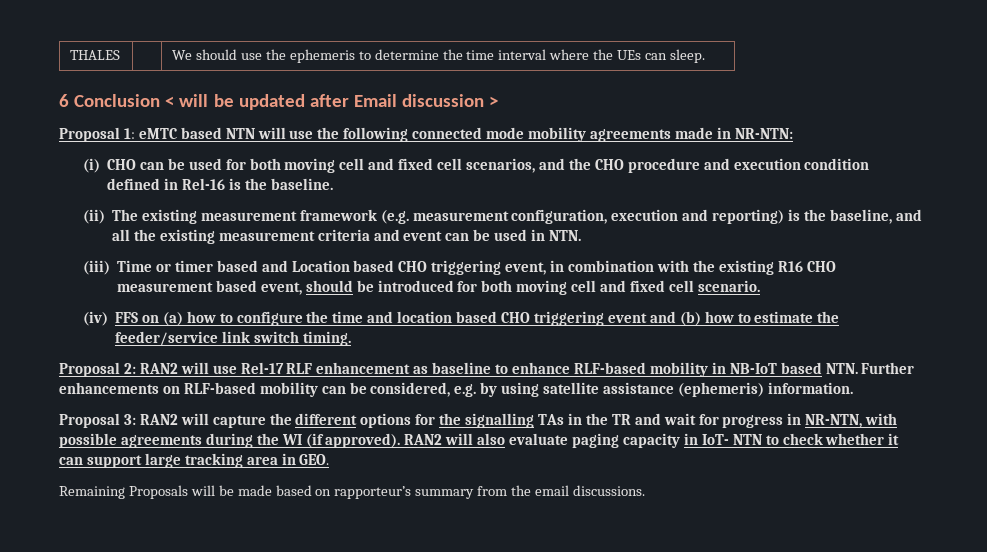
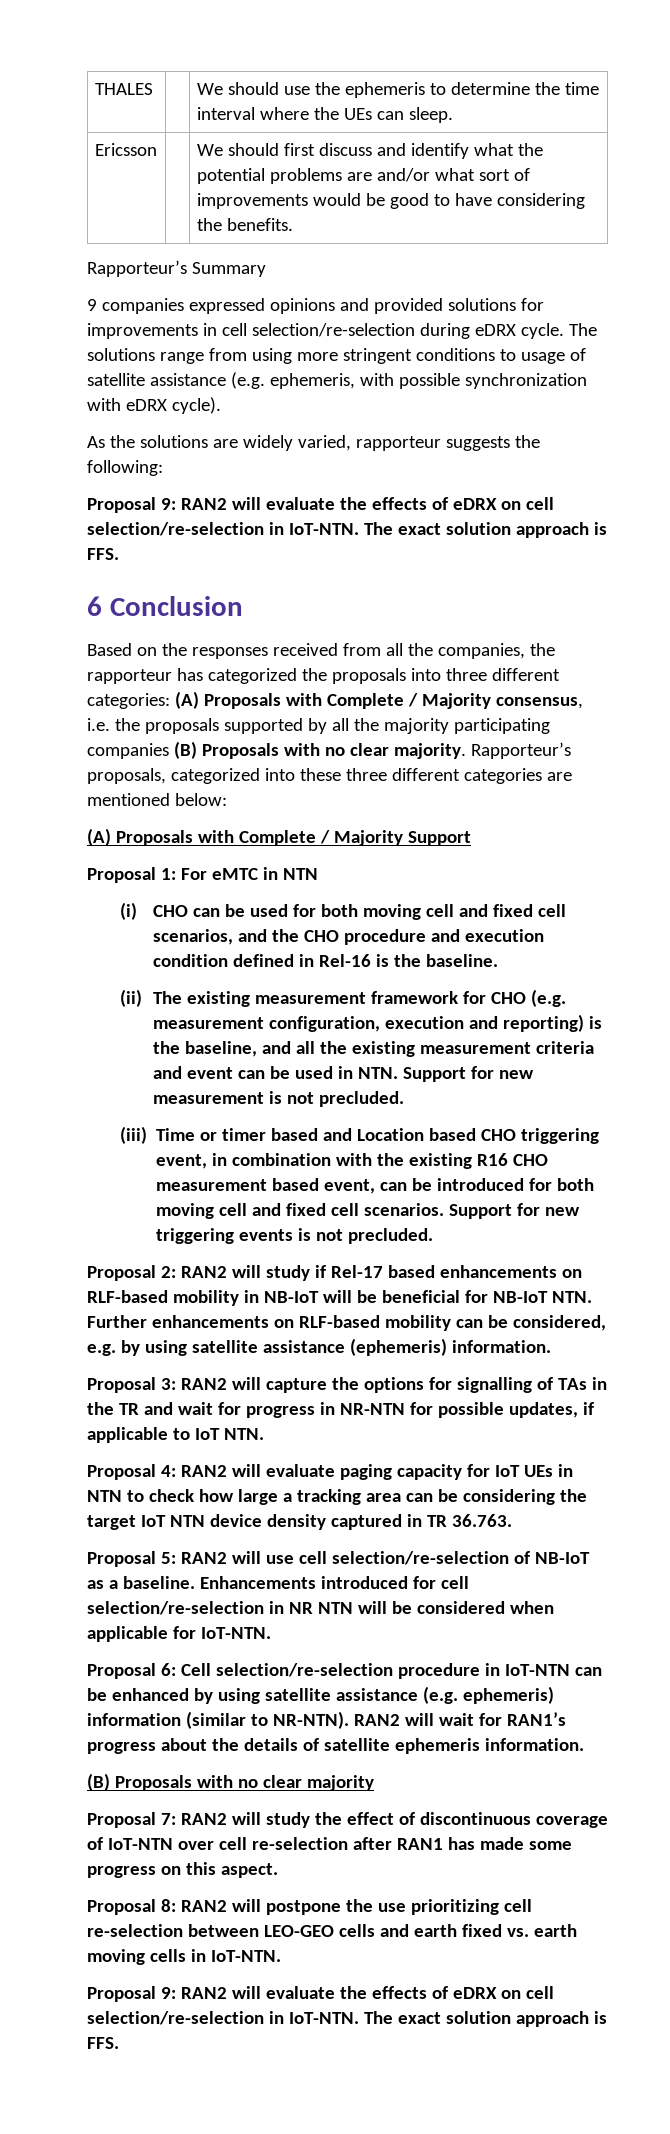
- 6 Conclusion < will be updated after Email discussion >
- Proposal 1: eMTC based NTN will use the following connected mode mobility agreements made in NR-NTN:
+ Ericsson | | We should first discuss and identify what the potential problems are and/or what sort of improvements would be good to have considering the benefits.
+ Rapporteur’s Summary
+ 9 companies expressed opinions and provided solutions for improvements in cell selection/re-selection during eDRX cycle. The solutions range from using more stringent conditions to usage of satellite assistance (e.g. ephemeris, with possible synchronization with eDRX cycle).
+ As the solutions are widely varied, rapporteur suggests the following:
+ Proposal 9: RAN2 will evaluate the effects of eDRX on cell selection/re-selection in IoT-NTN. The exact solution approach is FFS.
+ 6 Conclusion
+ Based on the responses received from all the companies, the rapporteur has categorized the proposals into three different categories: (A) Proposals with Complete / Majority consensus, i.e. the proposals supported by all the majority participating companies (B) Proposals with no clear majority. Rapporteur’s proposals, categorized into these three different categories are mentioned below:
+ (A) Proposals with Complete / Majority Support
+ Proposal 1: For eMTC in NTN
- (ii) The existing measurement framework (e.g. measurement configuration, execution and reporting) is the baseline, and all the existing measurement criteria and event can be used in NTN.
+ (ii) The existing measurement framework for CHO (e.g. measurement configuration, execution and reporting) is the baseline, and all the existing measurement criteria and event can be used in NTN. Support for new measurement is not precluded.
- (iii) Time or timer based and Location based CHO triggering event, in combination with the existing R16 CHO measurement based event, should be introduced for both moving cell and fixed cell scenario.
- (iv) FFS on (a) how to configure the time and location based CHO triggering event and (b) how to estimate the feeder/service link switch timing.
- Proposal 2: RAN2 will use Rel-17 RLF enhancement as baseline to enhance RLF-based mobility in NB-IoT based NTN. Further enhancements on RLF-based mobility can be considered, e.g. by using satellite assistance (ephemeris) information.
+ (iii) Time or timer based and Location based CHO triggering event, in combination with the existing R16 CHO measurement based event, can be introduced for both moving cell and fixed cell scenarios. Support for new triggering events is not precluded.
+ Proposal 2: RAN2 will study if Rel-17 based enhancements on RLF-based mobility in NB-IoT will be beneficial for NB-IoT NTN. Further enhancements on RLF-based mobility can be considered, e.g. by using satellite assistance (ephemeris) information.
- Proposal 3: RAN2 will capture the different options for the signalling TAs in the TR and wait for progress in NR-NTN, with possible agreements during the WI (if approved). RAN2 will also evaluate paging capacity in IoT- NTN to check whether it can support large tracking area in GEO.
- Remaining Proposals will be made based on rapporteur’s summary from the email discussions.
+ Proposal 3: RAN2 will capture the options for signalling of TAs in the TR and wait for progress in NR-NTN for possible updates, if applicable to IoT NTN.
+ Proposal 4: RAN2 will evaluate paging capacity for IoT UEs in NTN to check how large a tracking area can be considering the target IoT NTN device density captured in TR 36.763.
+ Proposal 5: RAN2 will use cell selection/re-selection of NB-IoT as a baseline. Enhancements introduced for cell selection/re-selection in NR NTN will be considered when applicable for IoT-NTN.
+ Proposal 6: Cell selection/re-selection procedure in IoT-NTN can be enhanced by using satellite assistance (e.g. ephemeris) information (similar to NR-NTN). RAN2 will wait for RAN1’s progress about the details of satellite ephemeris information.
+ (B) Proposals with no clear majority
+ Proposal 7: RAN2 will study the effect of discontinuous coverage of IoT-NTN over cell re-selection after RAN1 has made some progress on this aspect.
+ Proposal 8: RAN2 will postpone the use prioritizing cell re-selection between LEO-GEO cells and earth fixed vs. earth moving cells in IoT-NTN.
+ Proposal 9: RAN2 will evaluate the effects of eDRX on cell selection/re-selection in IoT-NTN. The exact solution approach is FFS.

